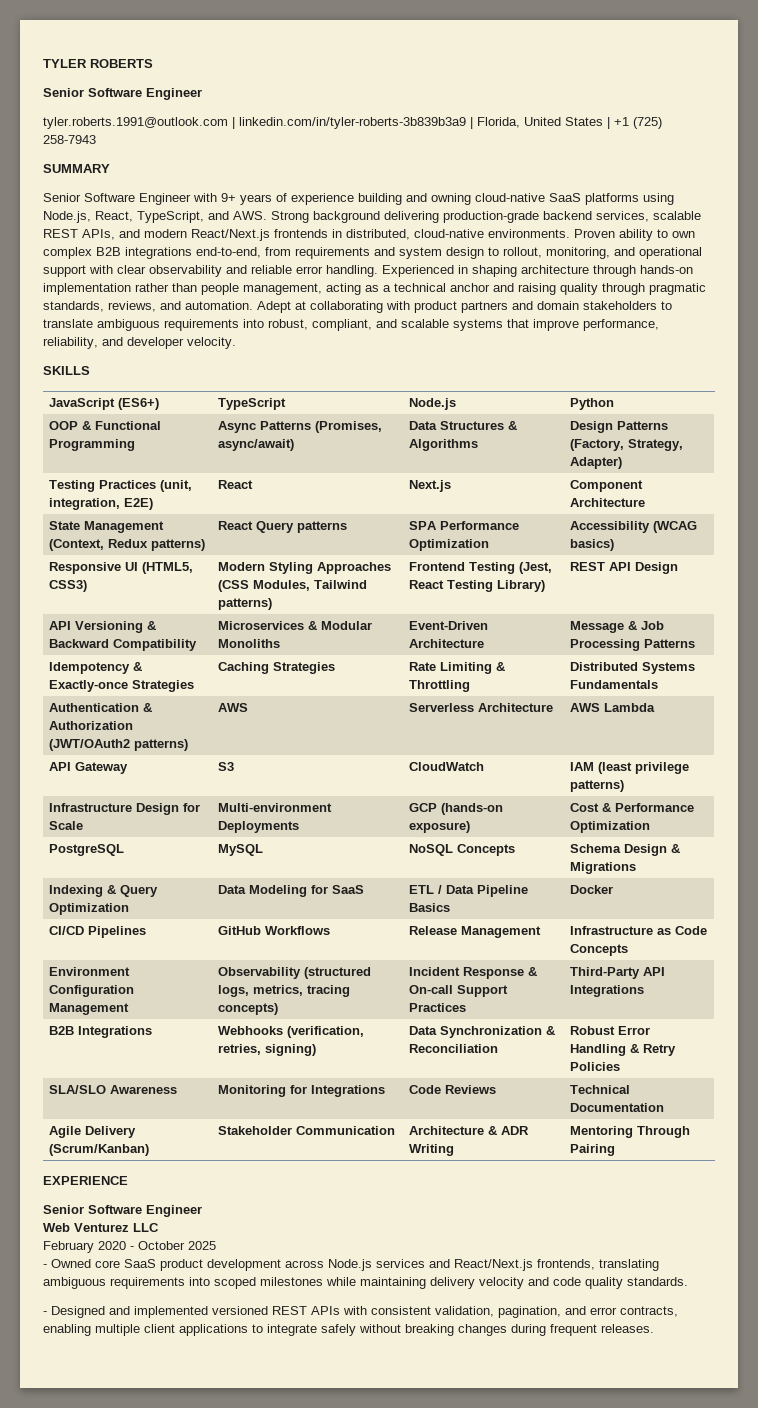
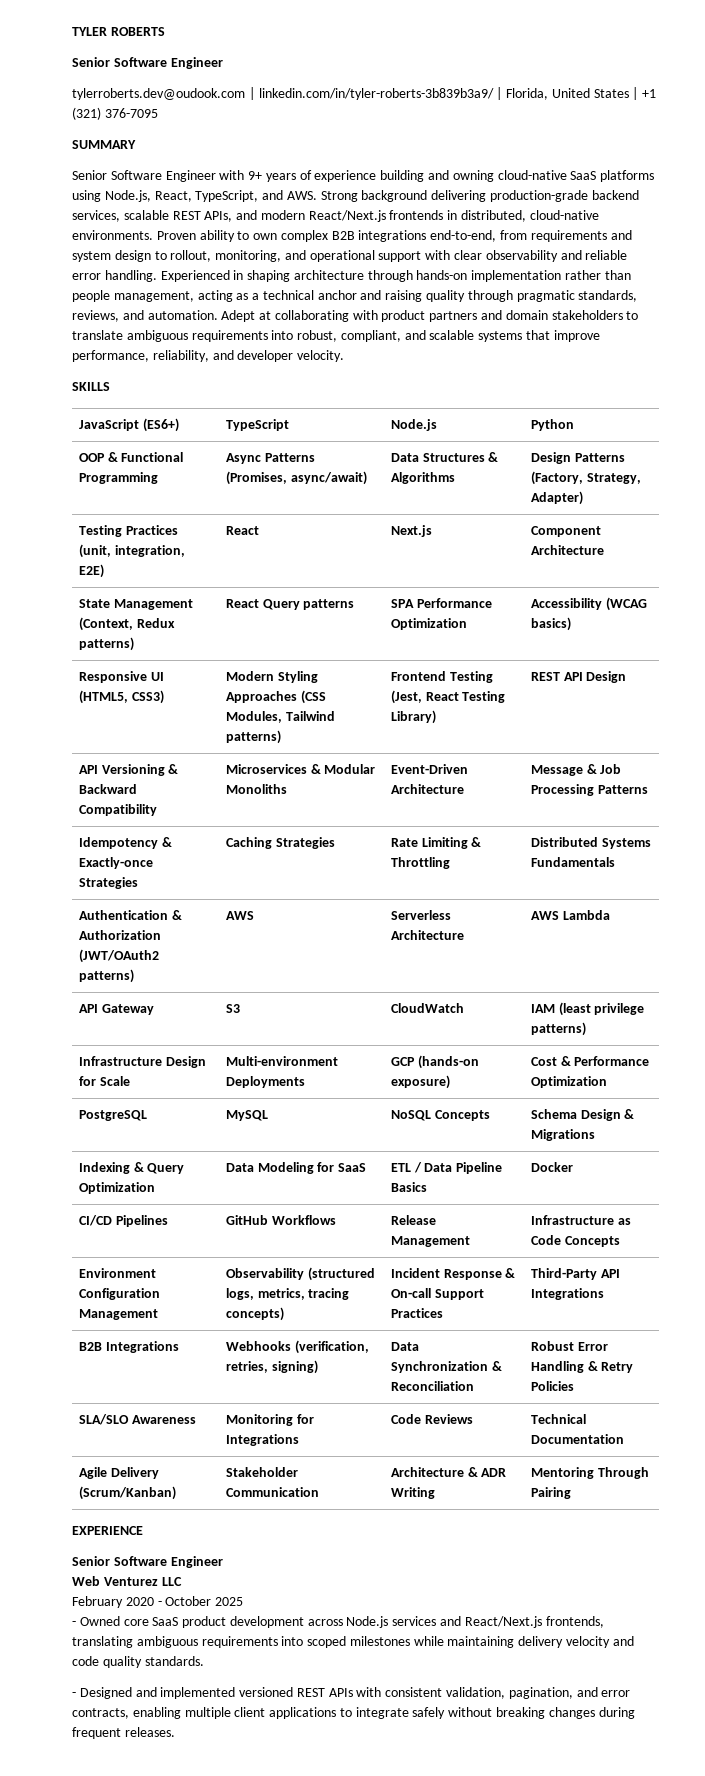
- tyler.roberts.1991@outlook.com | linkedin.com/in/tyler-roberts-3b839b3a9 | Florida, United States | +1 (725) 258-7943
+ tylerroberts.dev@oudook.com | linkedin.com/in/tyler-roberts-3b839b3a9/ | Florida, United States | +1 (321) 376-7095

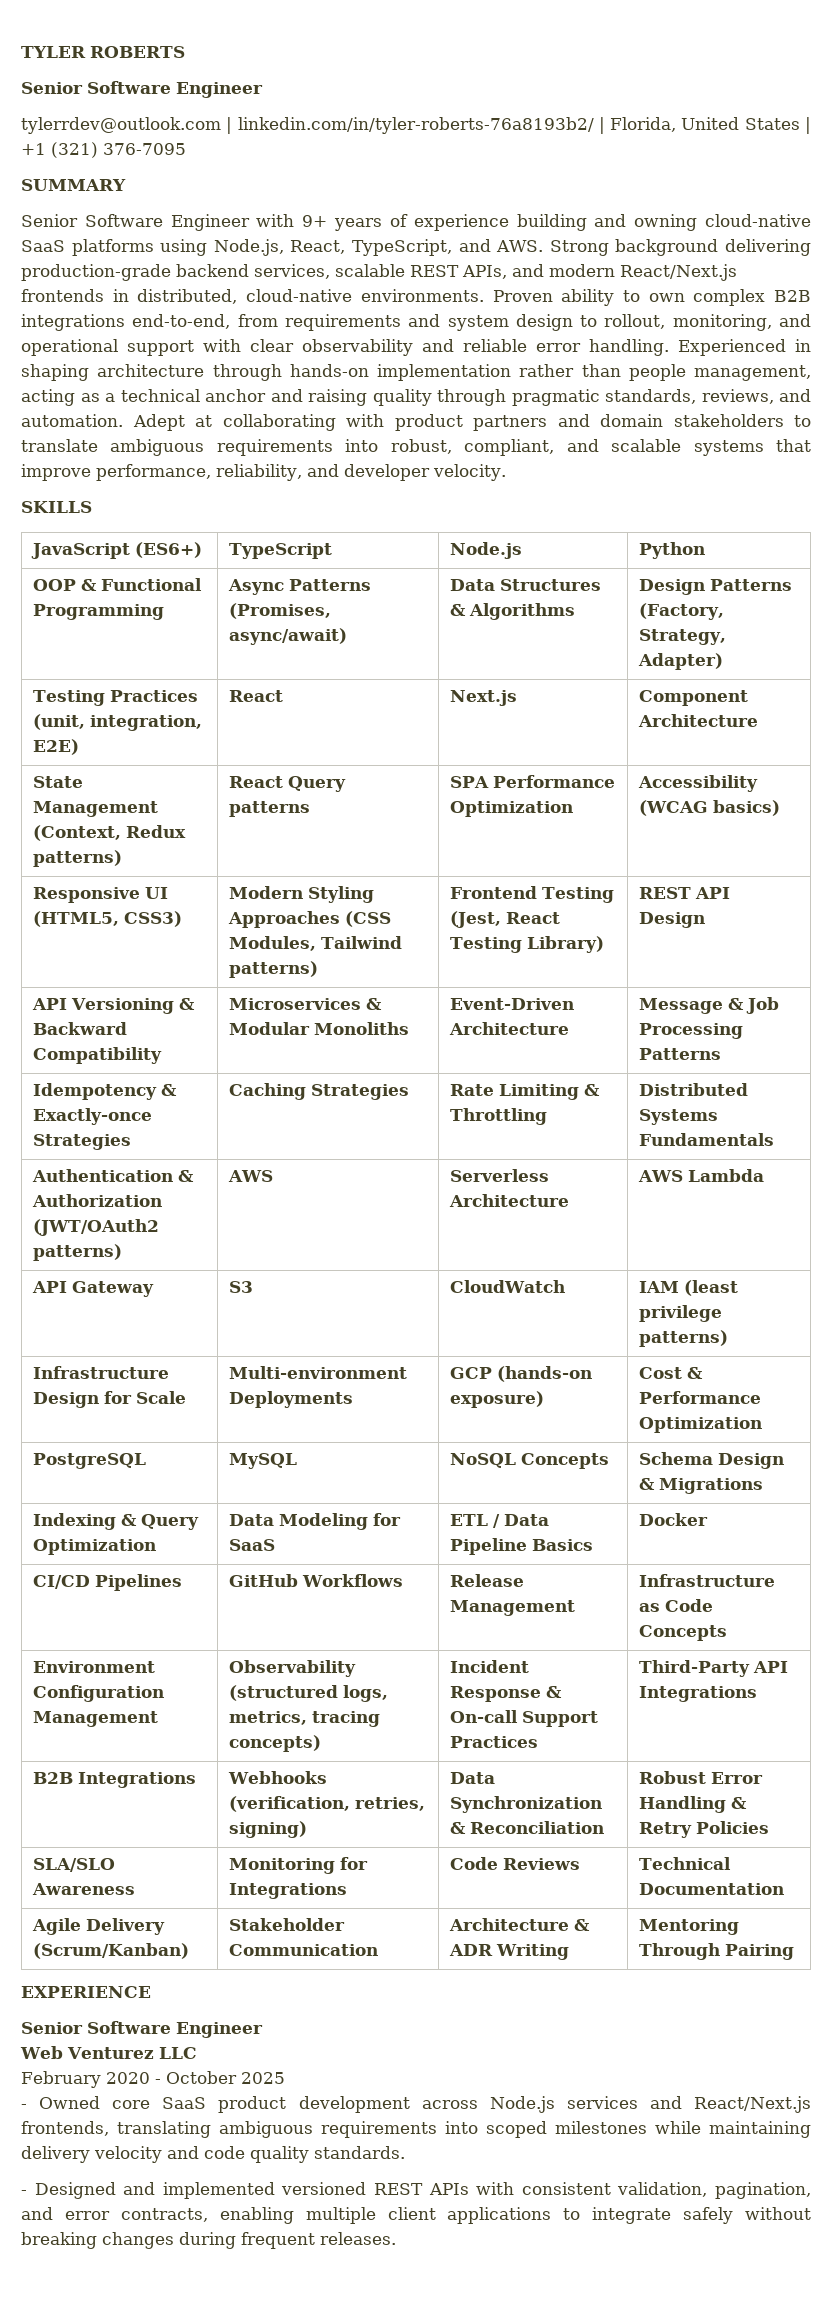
- tylerroberts.dev@oudook.com | linkedin.com/in/tyler-roberts-3b839b3a9/ | Florida, United States | +1 (321) 376-7095
+ tylerrdev@outlook.com | linkedin.com/in/tyler-roberts-76a8193b2/ | Florida, United States | +1 (321) 376-7095

